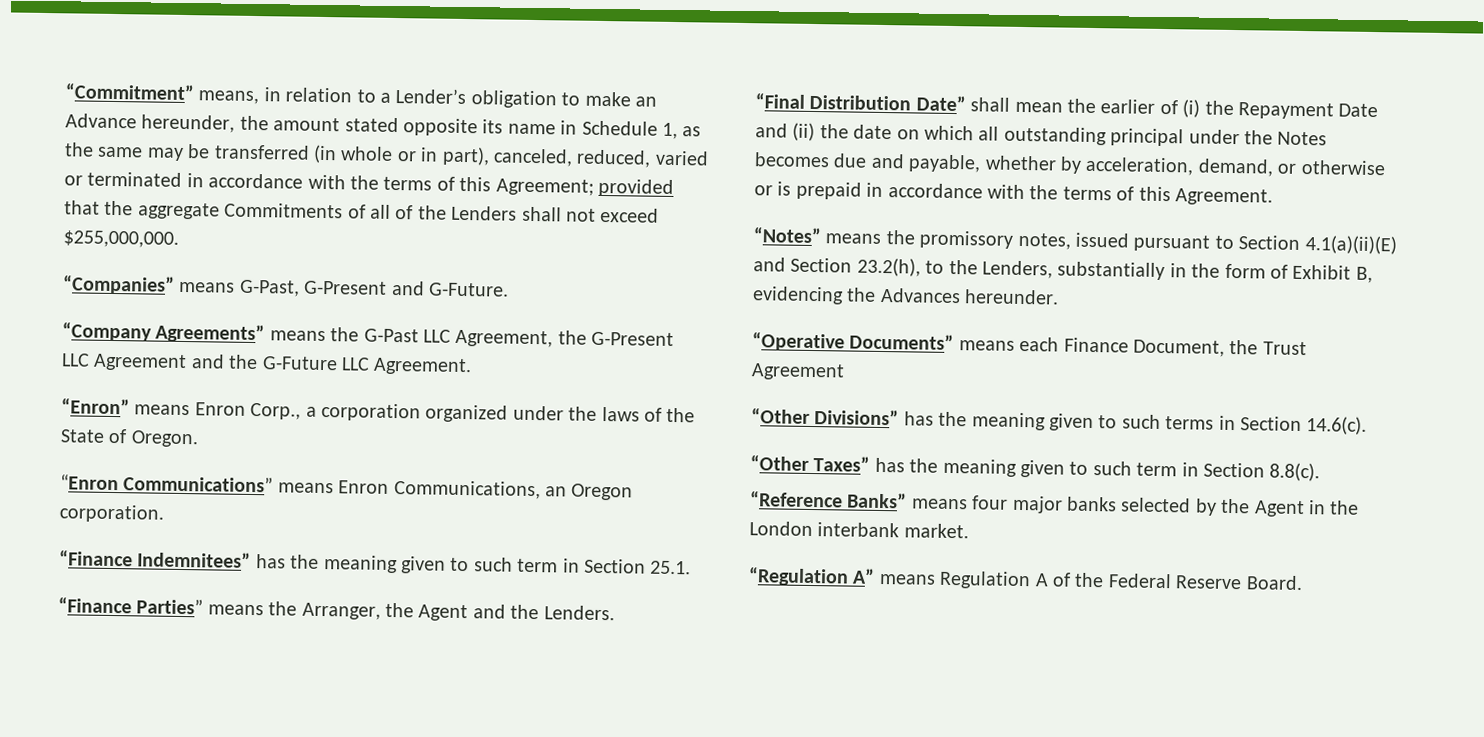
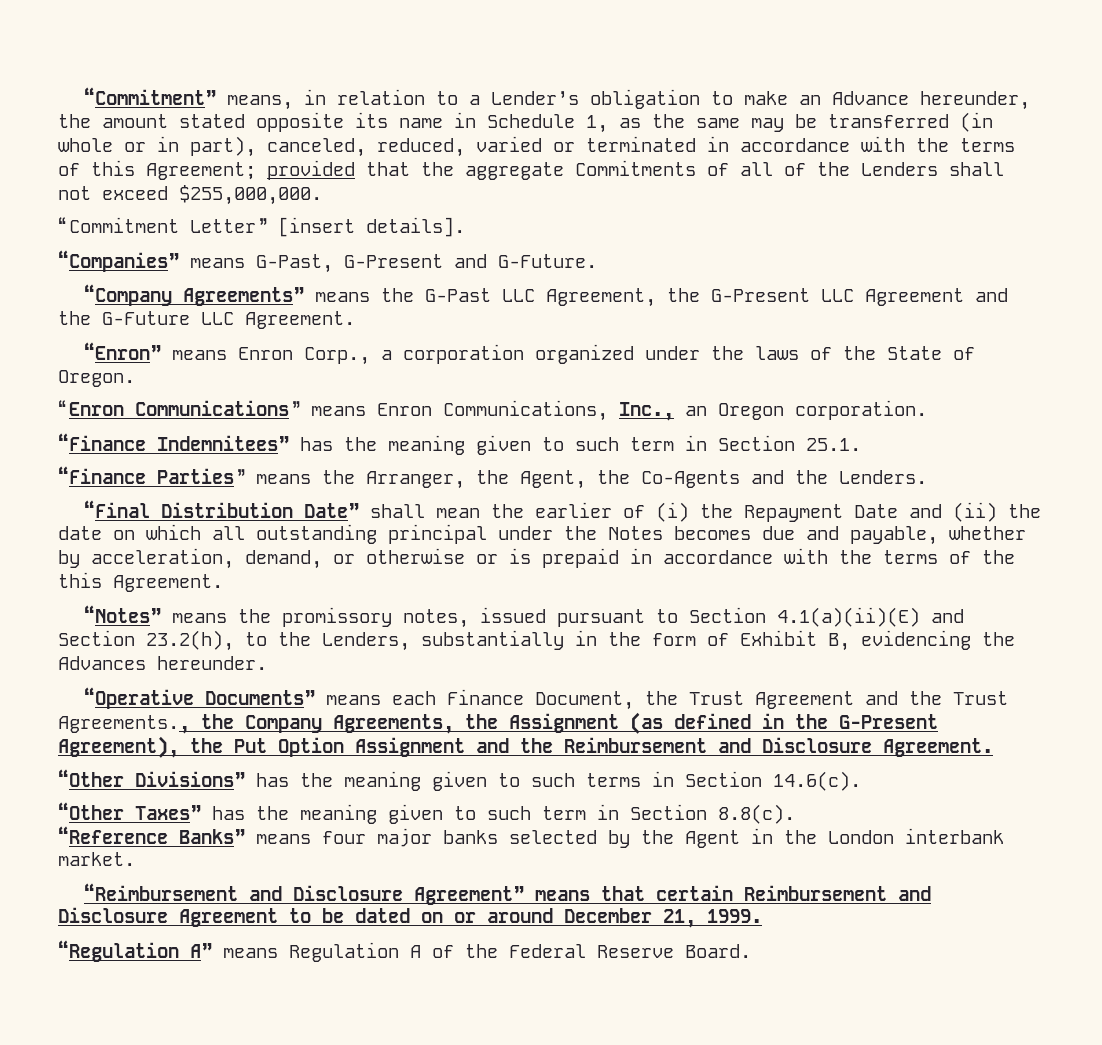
+ “Commitment Letter” [insert details].
- “Enron Communications” means Enron Communications, an Oregon corporation.
+ “Enron Communications” means Enron Communications, Inc., an Oregon corporation.
- “Finance Parties” means the Arranger, the Agent and the Lenders.
+ “Finance Parties” means the Arranger, the Agent, the Co-Agents and the Lenders.
- “Final Distribution Date” shall mean the earlier of (i) the Repayment Date and (ii) the date on which all outstanding principal under the Notes becomes due and payable, whether by acceleration, demand, or otherwise or is prepaid in accordance with the terms of this Agreement.
+ “Final Distribution Date” shall mean the earlier of (i) the Repayment Date and (ii) the date on which all outstanding principal under the Notes becomes due and payable, whether by acceleration, demand, or otherwise or is prepaid in accordance with the terms of the this Agreement.
- “Operative Documents” means each Finance Document, the Trust Agreement
+ “Operative Documents” means each Finance Document, the Trust Agreement and the Trust Agreements., the Company Agreements, the Assignment (as defined in the G-Present Agreement), the Put Option Assignment and the Reimbursement and Disclosure Agreement.
+ “Reimbursement and Disclosure Agreement” means that certain Reimbursement and Disclosure Agreement to be dated on or around December 21, 1999.

